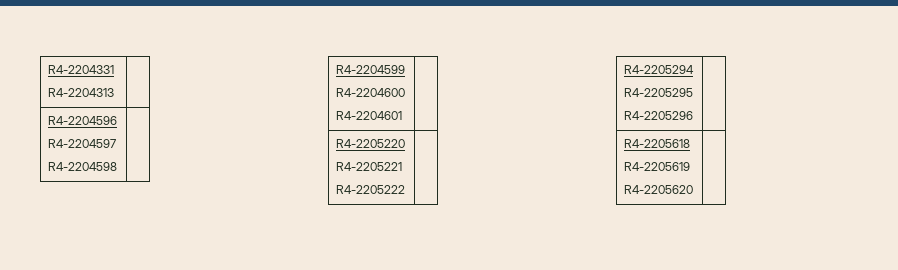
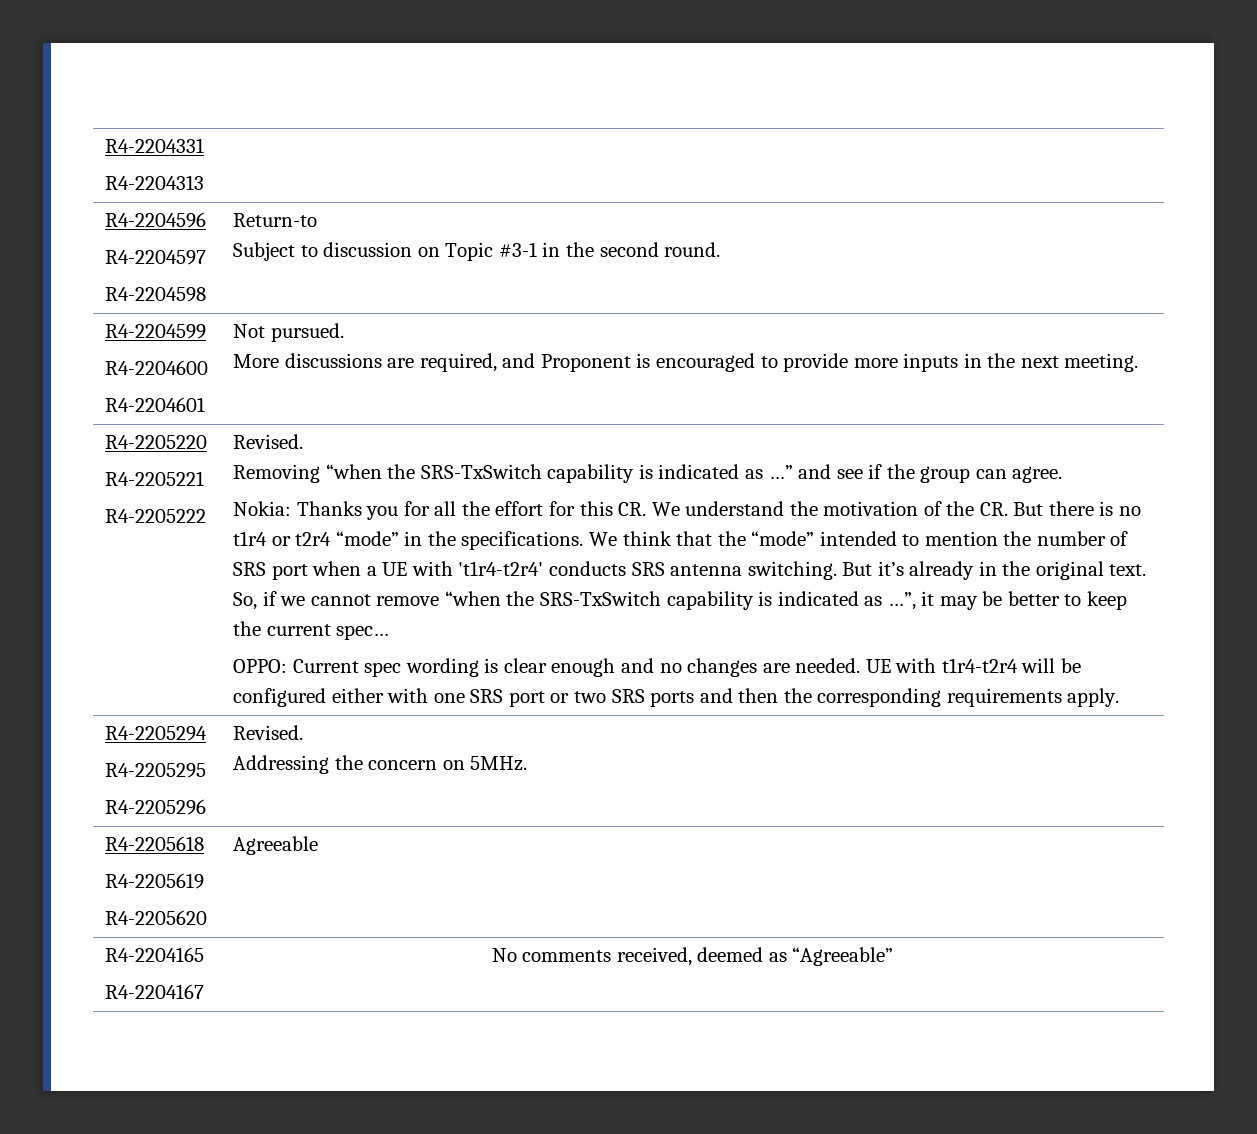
  R4-2204596
  R4-2204597
- R4-2204598 |
+ R4-2204598 | Return-to
+ Subject to discussion on Topic #3-1 in the second round.
  R4-2204599
  R4-2204600
- R4-2204601 |
+ R4-2204601 | Not pursued.
+ More discussions are required, and Proponent is encouraged to provide more inputs in the next meeting.
  R4-2205220
  R4-2205221
- R4-2205222 |
+ R4-2205222 | Revised.
+ Removing “when the SRS-TxSwitch capability is indicated as …” and see if the group can agree.
+ Nokia: Thanks you for all the effort for this CR. We understand the motivation of the CR. But there is no t1r4 or t2r4 “mode” in the specifications. We think that the “mode” intended to mention the number of SRS port when a UE with 't1r4-t2r4' conducts SRS antenna switching. But it’s already in the original text. So, if we cannot remove “when the SRS-TxSwitch capability is indicated as …”, it may be better to keep the current spec…
+ OPPO: Current spec wording is clear enough and no changes are needed. UE with t1r4-t2r4 will be configured either with one SRS port or two SRS ports and then the corresponding requirements apply.
  R4-2205294
  R4-2205295
- R4-2205296 |
+ R4-2205296 | Revised.
+ Addressing the concern on 5MHz.
  R4-2205618
  R4-2205619
- R4-2205620 |
+ R4-2205620 | Agreeable
+ R4-2204165
+ R4-2204167 | No comments received, deemed as “Agreeable”

